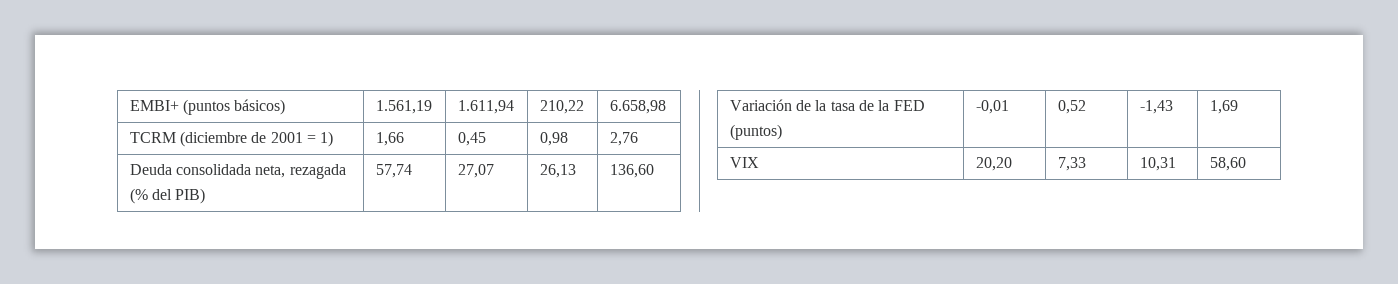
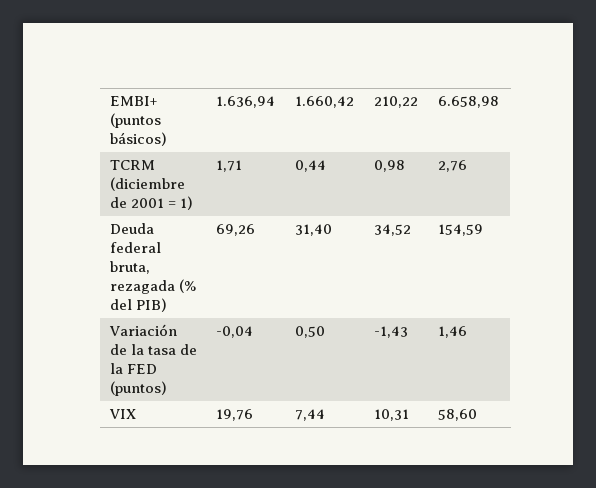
- EMBI+ (puntos básicos) | 1.561,19 | 1.611,94 | 210,22 | 6.658,98
+ EMBI+ (puntos básicos) | 1.636,94 | 1.660,42 | 210,22 | 6.658,98
- TCRM (diciembre de 2001 = 1) | 1,66 | 0,45 | 0,98 | 2,76
+ TCRM (diciembre de 2001 = 1) | 1,71 | 0,44 | 0,98 | 2,76
- Deuda consolidada neta, rezagada (% del PIB) | 57,74 | 27,07 | 26,13 | 136,60
+ Deuda federal bruta, rezagada (% del PIB) | 69,26 | 31,40 | 34,52 | 154,59
- Variación de la tasa de la FED (puntos) | -0,01 | 0,52 | -1,43 | 1,69
+ Variación de la tasa de la FED (puntos) | -0,04 | 0,50 | -1,43 | 1,46
- VIX | 20,20 | 7,33 | 10,31 | 58,60
+ VIX | 19,76 | 7,44 | 10,31 | 58,60

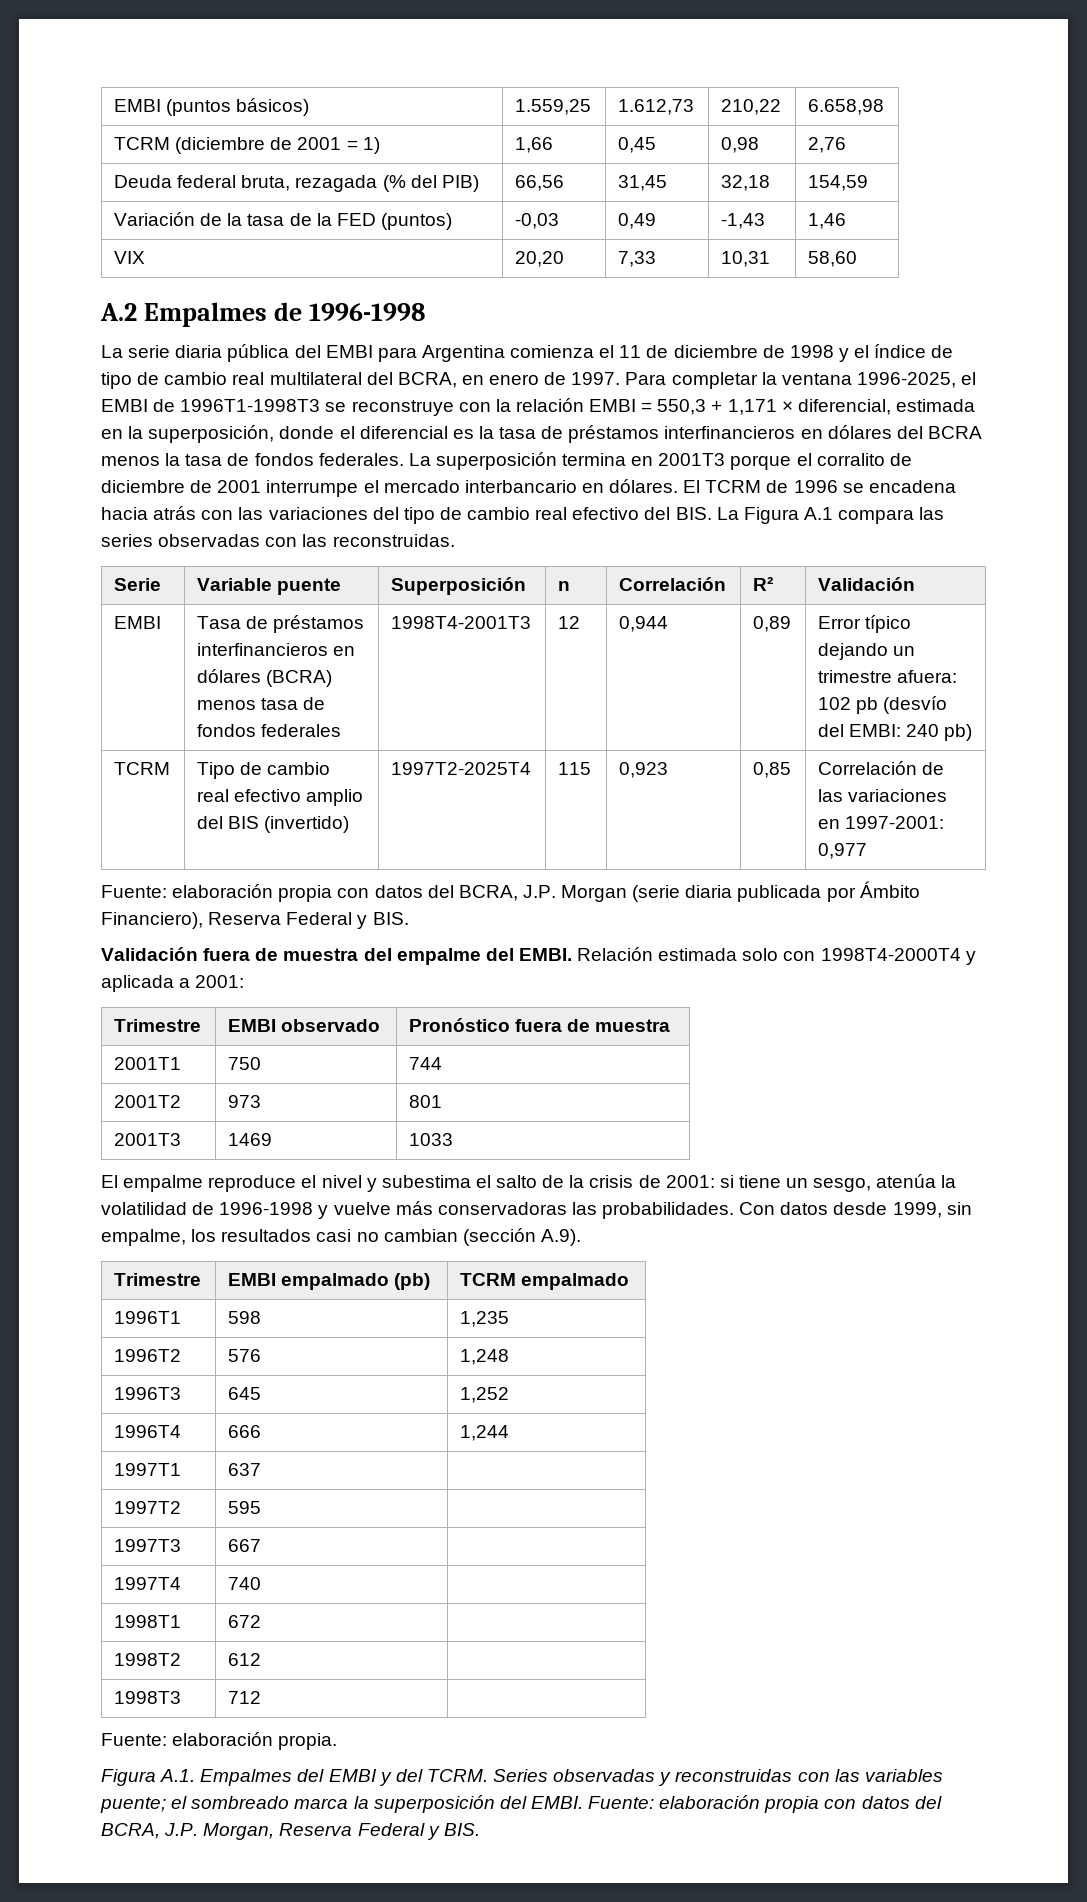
- EMBI+ (puntos básicos) | 1.636,94 | 1.660,42 | 210,22 | 6.658,98
+ EMBI (puntos básicos) | 1.559,25 | 1.612,73 | 210,22 | 6.658,98
- TCRM (diciembre de 2001 = 1) | 1,71 | 0,44 | 0,98 | 2,76
+ TCRM (diciembre de 2001 = 1) | 1,66 | 0,45 | 0,98 | 2,76
- Deuda federal bruta, rezagada (% del PIB) | 69,26 | 31,40 | 34,52 | 154,59
+ Deuda federal bruta, rezagada (% del PIB) | 66,56 | 31,45 | 32,18 | 154,59
- Variación de la tasa de la FED (puntos) | -0,04 | 0,50 | -1,43 | 1,46
+ Variación de la tasa de la FED (puntos) | -0,03 | 0,49 | -1,43 | 1,46
- VIX | 19,76 | 7,44 | 10,31 | 58,60
+ VIX | 20,20 | 7,33 | 10,31 | 58,60
+ A.2 Empalmes de 1996-1998
+ La serie diaria pública del EMBI para Argentina comienza el 11 de diciembre de 1998 y el índice de tipo de cambio real multilateral del BCRA, en enero de 1997. Para completar la ventana 1996-2025, el EMBI de 1996T1-1998T3 se reconstruye con la relación EMBI = 550,3 + 1,171 × diferencial, estimada en la superposición, donde el diferencial es la tasa de préstamos interfinancieros en dólares del BCRA menos la tasa de fondos federales. La superposición termina en 2001T3 porque el corralito de diciembre de 2001 interrumpe el mercado interbancario en dólares. El TCRM de 1996 se encadena hacia atrás con las variaciones del tipo de cambio real efectivo del BIS. La Figura A.1 compara las series observadas con las reconstruidas.
+ Serie | Variable puente | Superposición | n | Correlación | R² | Validación
+ EMBI | Tasa de préstamos interfinancieros en dólares (BCRA) menos tasa de fondos federales | 1998T4-2001T3 | 12 | 0,944 | 0,89 | Error típico dejando un trimestre afuera: 102 pb (desvío del EMBI: 240 pb)
+ TCRM | Tipo de cambio real efectivo amplio del BIS (invertido) | 1997T2-2025T4 | 115 | 0,923 | 0,85 | Correlación de las variaciones en 1997-2001: 0,977
+ Fuente: elaboración propia con datos del BCRA, J.P. Morgan (serie diaria publicada por Ámbito Financiero), Reserva Federal y BIS.
+ Validación fuera de muestra del empalme del EMBI. Relación estimada solo con 1998T4-2000T4 y aplicada a 2001:
+ Trimestre | EMBI observado | Pronóstico fuera de muestra
+ 2001T1 | 750 | 744
+ 2001T2 | 973 | 801
+ 2001T3 | 1469 | 1033
+ El empalme reproduce el nivel y subestima el salto de la crisis de 2001: si tiene un sesgo, atenúa la volatilidad de 1996-1998 y vuelve más conservadoras las probabilidades. Con datos desde 1999, sin empalme, los resultados casi no cambian (sección A.9).
+ Trimestre | EMBI empalmado (pb) | TCRM empalmado
+ 1996T1 | 598 | 1,235
+ 1996T2 | 576 | 1,248
+ 1996T3 | 645 | 1,252
+ 1996T4 | 666 | 1,244
+ 1997T1 | 637 |
+ 1997T2 | 595 |
+ 1997T3 | 667 |
+ 1997T4 | 740 |
+ 1998T1 | 672 |
+ 1998T2 | 612 |
+ 1998T3 | 712 |
+ Fuente: elaboración propia.
+ Figura A.1. Empalmes del EMBI y del TCRM. Series observadas y reconstruidas con las variables puente; el sombreado marca la superposición del EMBI. Fuente: elaboración propia con datos del BCRA, J.P. Morgan, Reserva Federal y BIS.

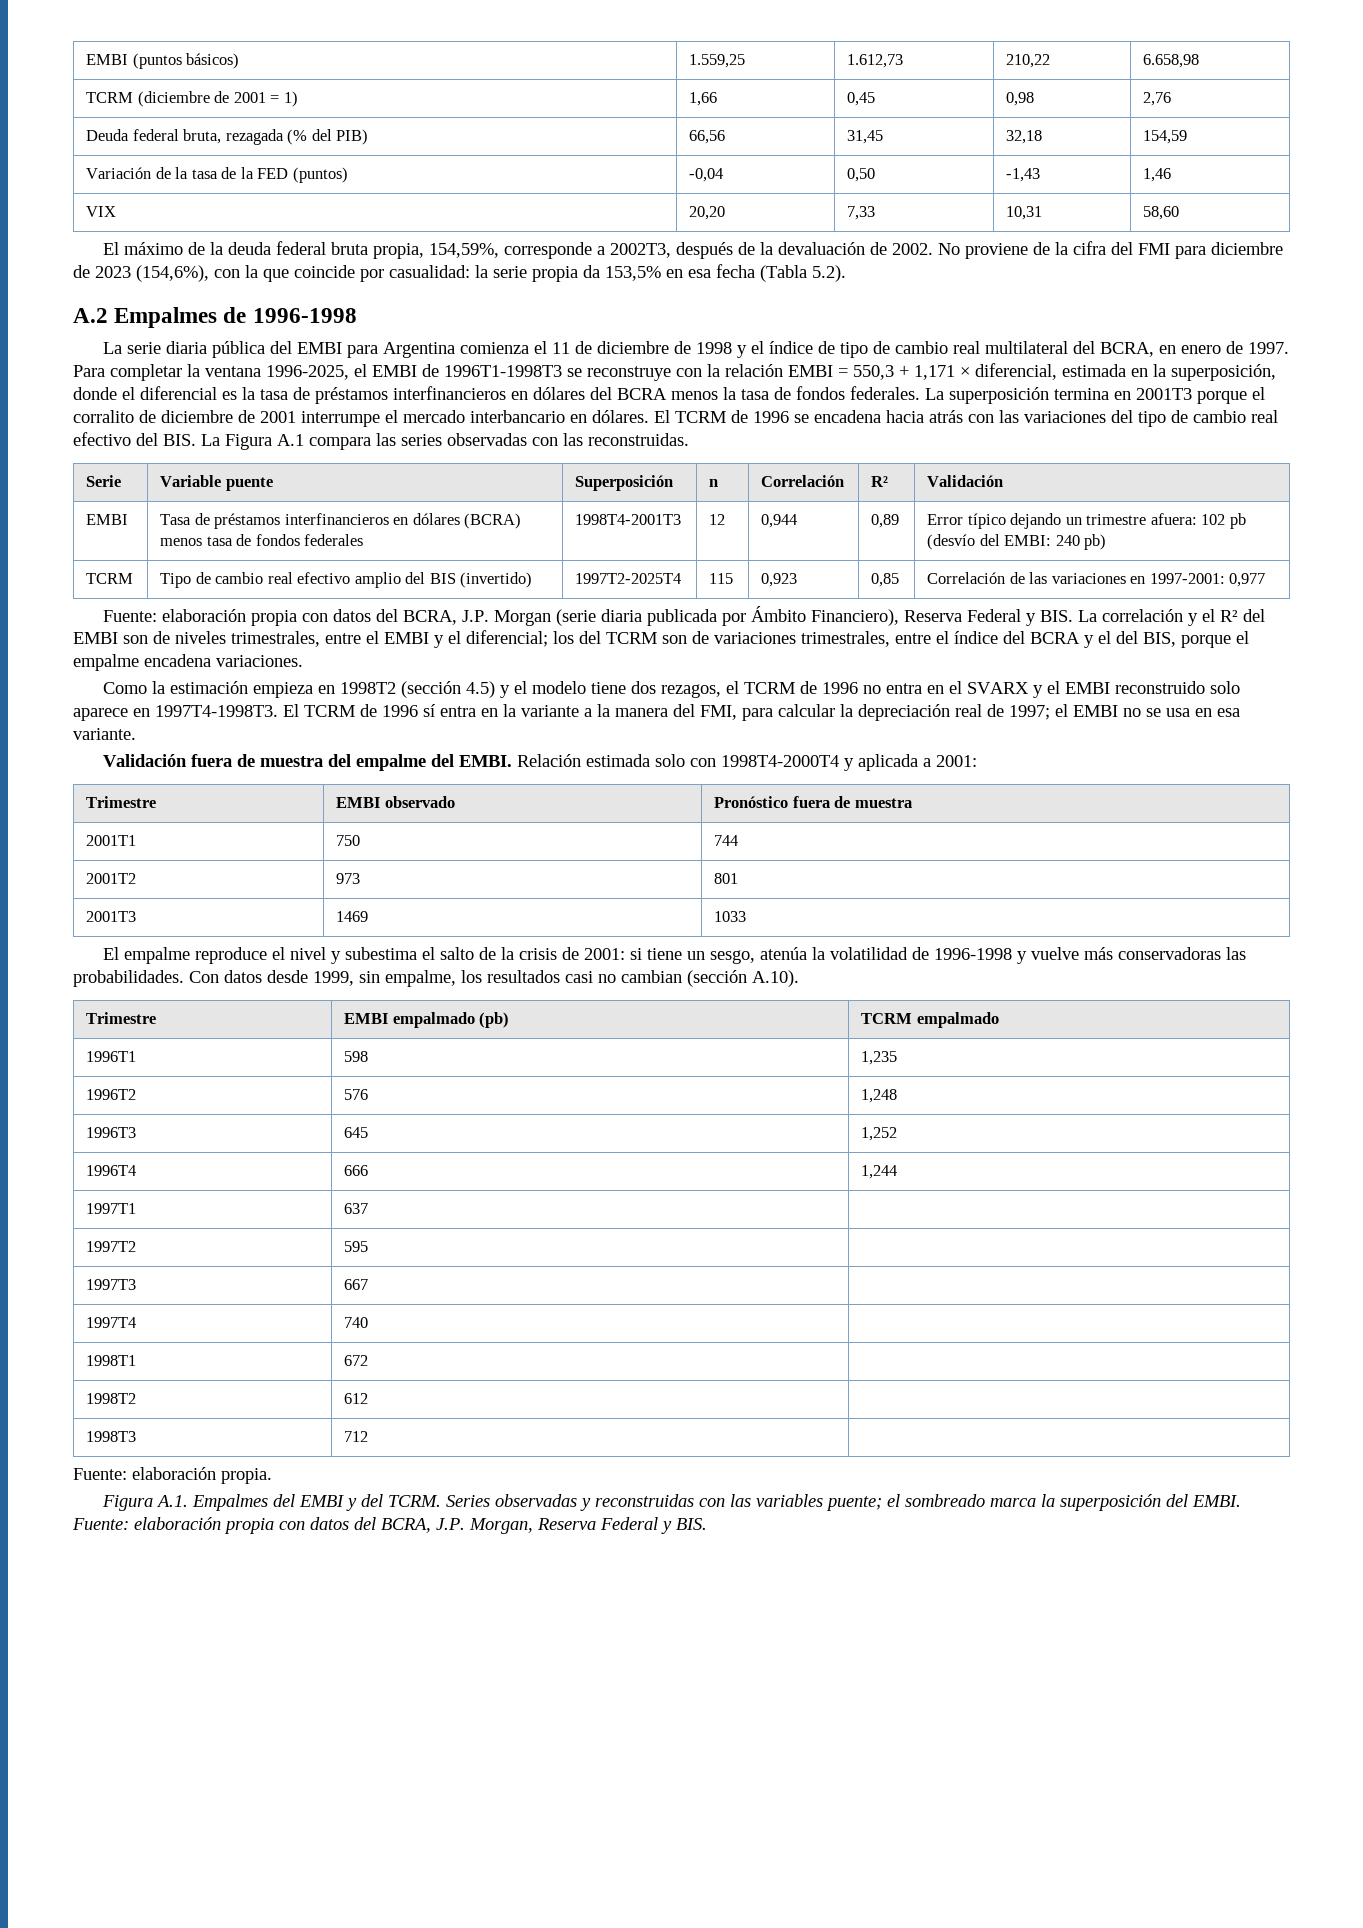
- Variación de la tasa de la FED (puntos) | -0,03 | 0,49 | -1,43 | 1,46
+ Variación de la tasa de la FED (puntos) | -0,04 | 0,50 | -1,43 | 1,46
+ El máximo de la deuda federal bruta propia, 154,59%, corresponde a 2002T3, después de la devaluación de 2002. No proviene de la cifra del FMI para diciembre de 2023 (154,6%), con la que coincide por casualidad: la serie propia da 153,5% en esa fecha (Tabla 5.2).
- Fuente: elaboración propia con datos del BCRA, J.P. Morgan (serie diaria publicada por Ámbito Financiero), Reserva Federal y BIS.
+ Fuente: elaboración propia con datos del BCRA, J.P. Morgan (serie diaria publicada por Ámbito Financiero), Reserva Federal y BIS. La correlación y el R² del EMBI son de niveles trimestrales, entre el EMBI y el diferencial; los del TCRM son de variaciones trimestrales, entre el índice del BCRA y el del BIS, porque el empalme encadena variaciones.
+ Como la estimación empieza en 1998T2 (sección 4.5) y el modelo tiene dos rezagos, el TCRM de 1996 no entra en el SVARX y el EMBI reconstruido solo aparece en 1997T4-1998T3. El TCRM de 1996 sí entra en la variante a la manera del FMI, para calcular la depreciación real de 1997; el EMBI no se usa en esa variante.
- Con datos desde 1999, sin empalme, los resultados casi no cambian (sección A.9).
+ Con datos desde 1999, sin empalme, los resultados casi no cambian (sección A.10).

